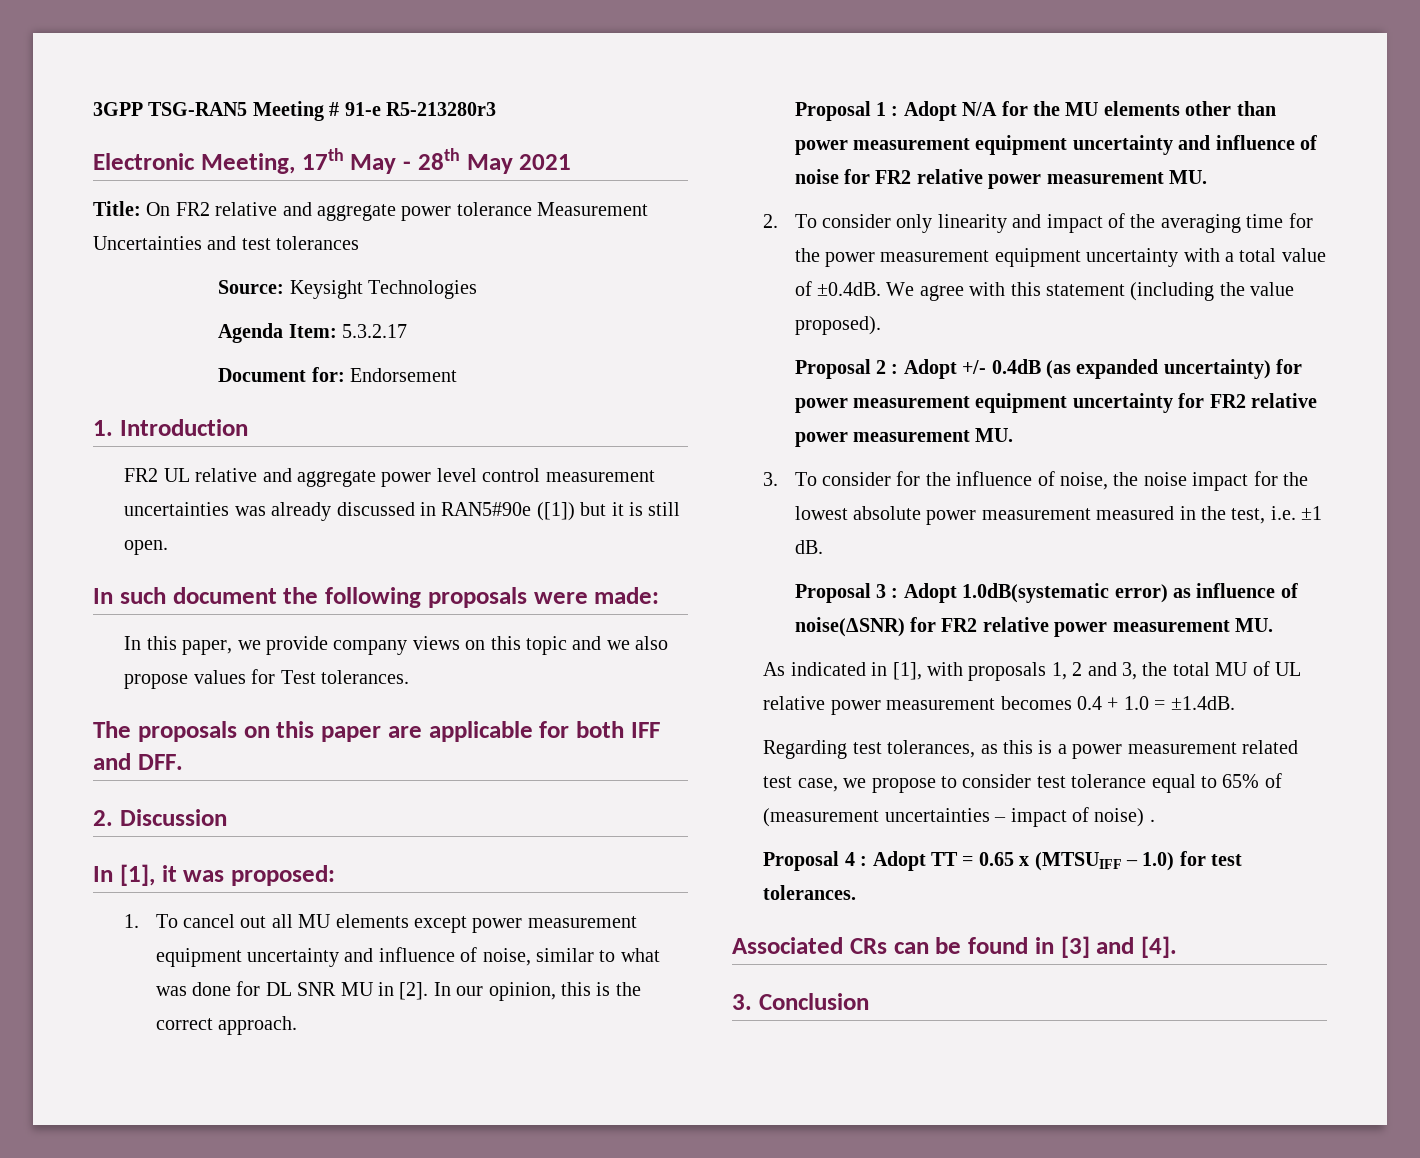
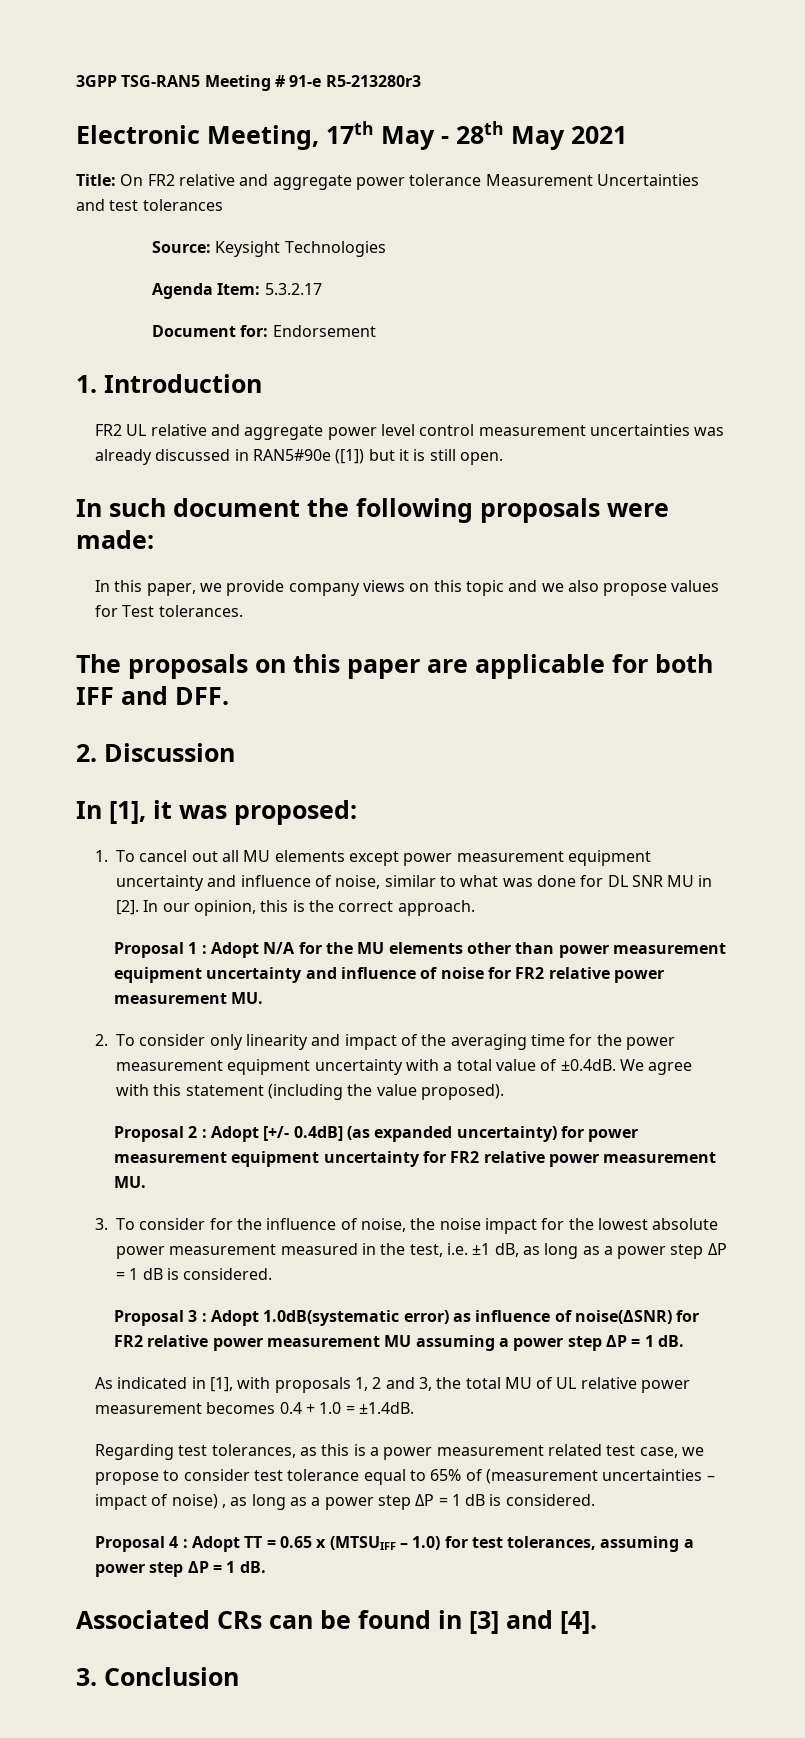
- Proposal 2 : Adopt +/- 0.4dB (as expanded uncertainty) for power measurement equipment uncertainty for FR2 relative power measurement MU.
+ Proposal 2 : Adopt [+/- 0.4dB] (as expanded uncertainty) for power measurement equipment uncertainty for FR2 relative power measurement MU.
- 3. To consider for the influence of noise, the noise impact for the lowest absolute power measurement measured in the test, i.e. ±1 dB.
+ 3. To consider for the influence of noise, the noise impact for the lowest absolute power measurement measured in the test, i.e. ±1 dB, as long as a power step ΔP = 1 dB is considered.
- Proposal 3 : Adopt 1.0dB(systematic error) as influence of noise(ΔSNR) for FR2 relative power measurement MU.
+ Proposal 3 : Adopt 1.0dB(systematic error) as influence of noise(ΔSNR) for FR2 relative power measurement MU assuming a power step ΔP = 1 dB.
- Regarding test tolerances, as this is a power measurement related test case, we propose to consider test tolerance equal to 65% of (measurement uncertainties – impact of noise) .
+ Regarding test tolerances, as this is a power measurement related test case, we propose to consider test tolerance equal to 65% of (measurement uncertainties – impact of noise) , as long as a power step ΔP = 1 dB is considered.
- Proposal 4 : Adopt TT = 0.65 x (MTSUIFF – 1.0) for test tolerances.
+ Proposal 4 : Adopt TT = 0.65 x (MTSUIFF – 1.0) for test tolerances, assuming a power step ΔP = 1 dB.

